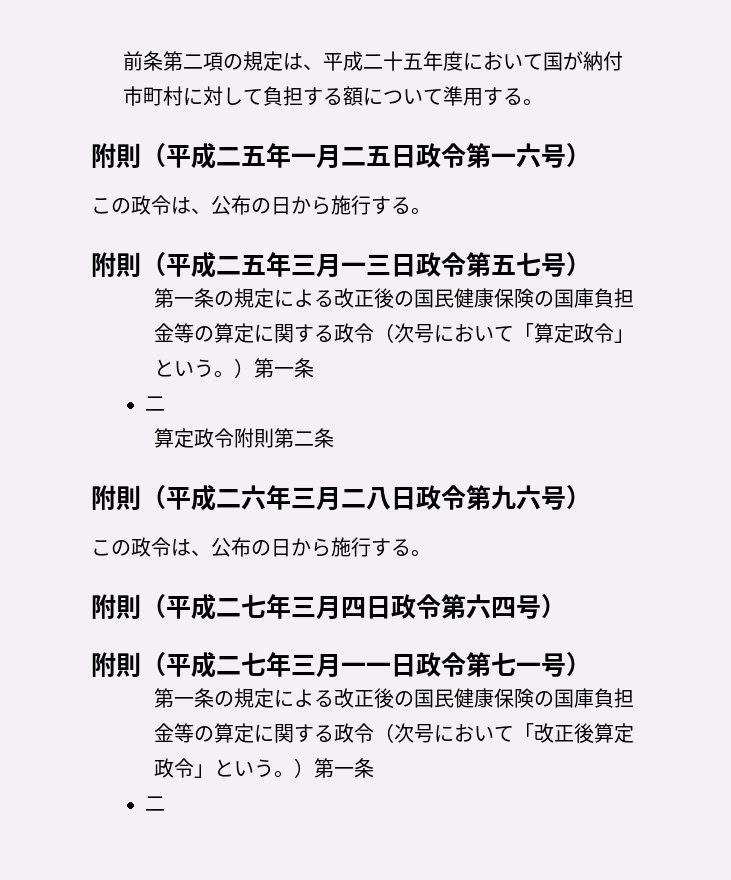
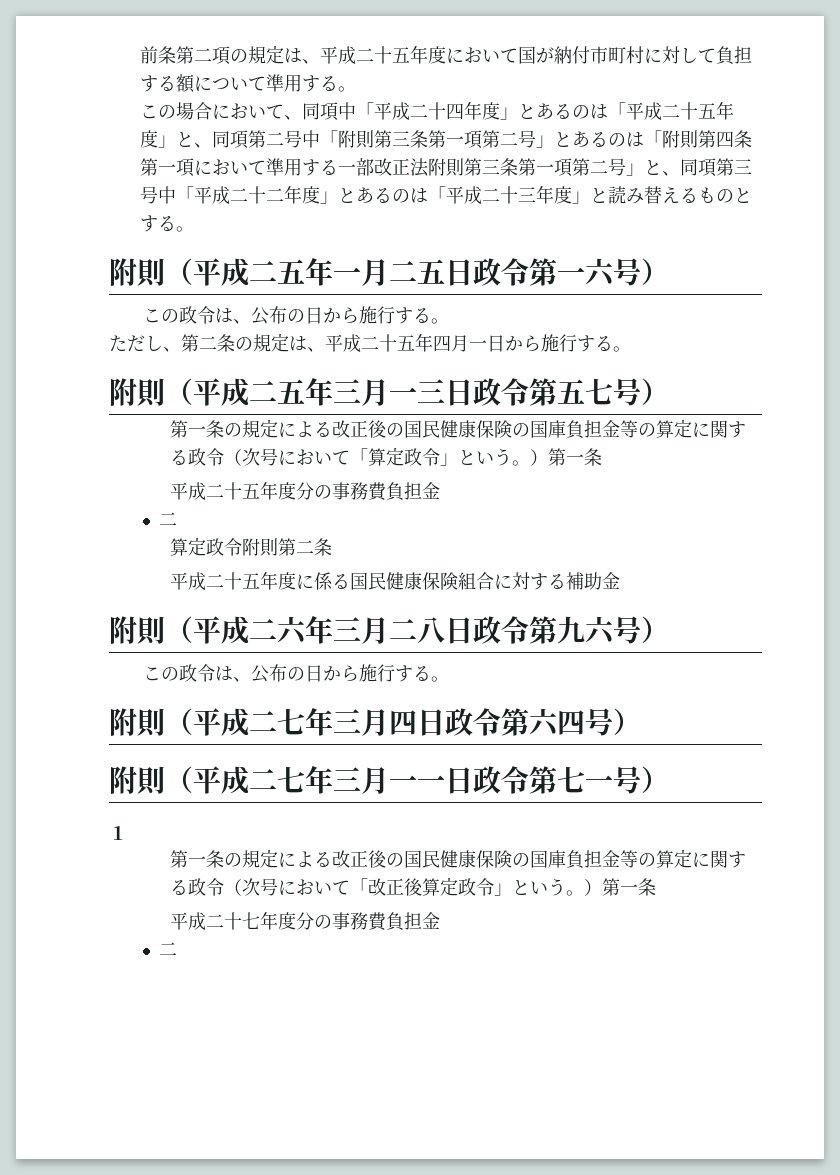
+ この場合において、同項中「平成二十四年度」とあるのは「平成二十五年度」と、同項第二号中「附則第三条第一項第二号」とあるのは「附則第四条第一項において準用する一部改正法附則第三条第一項第二号」と、同項第三号中「平成二十二年度」とあるのは「平成二十三年度」と読み替えるものとする。
+ ただし、第二条の規定は、平成二十五年四月一日から施行する。
+ 平成二十五年度分の事務費負担金
+ 平成二十五年度に係る国民健康保険組合に対する補助金
+ １
+ 平成二十七年度分の事務費負担金

